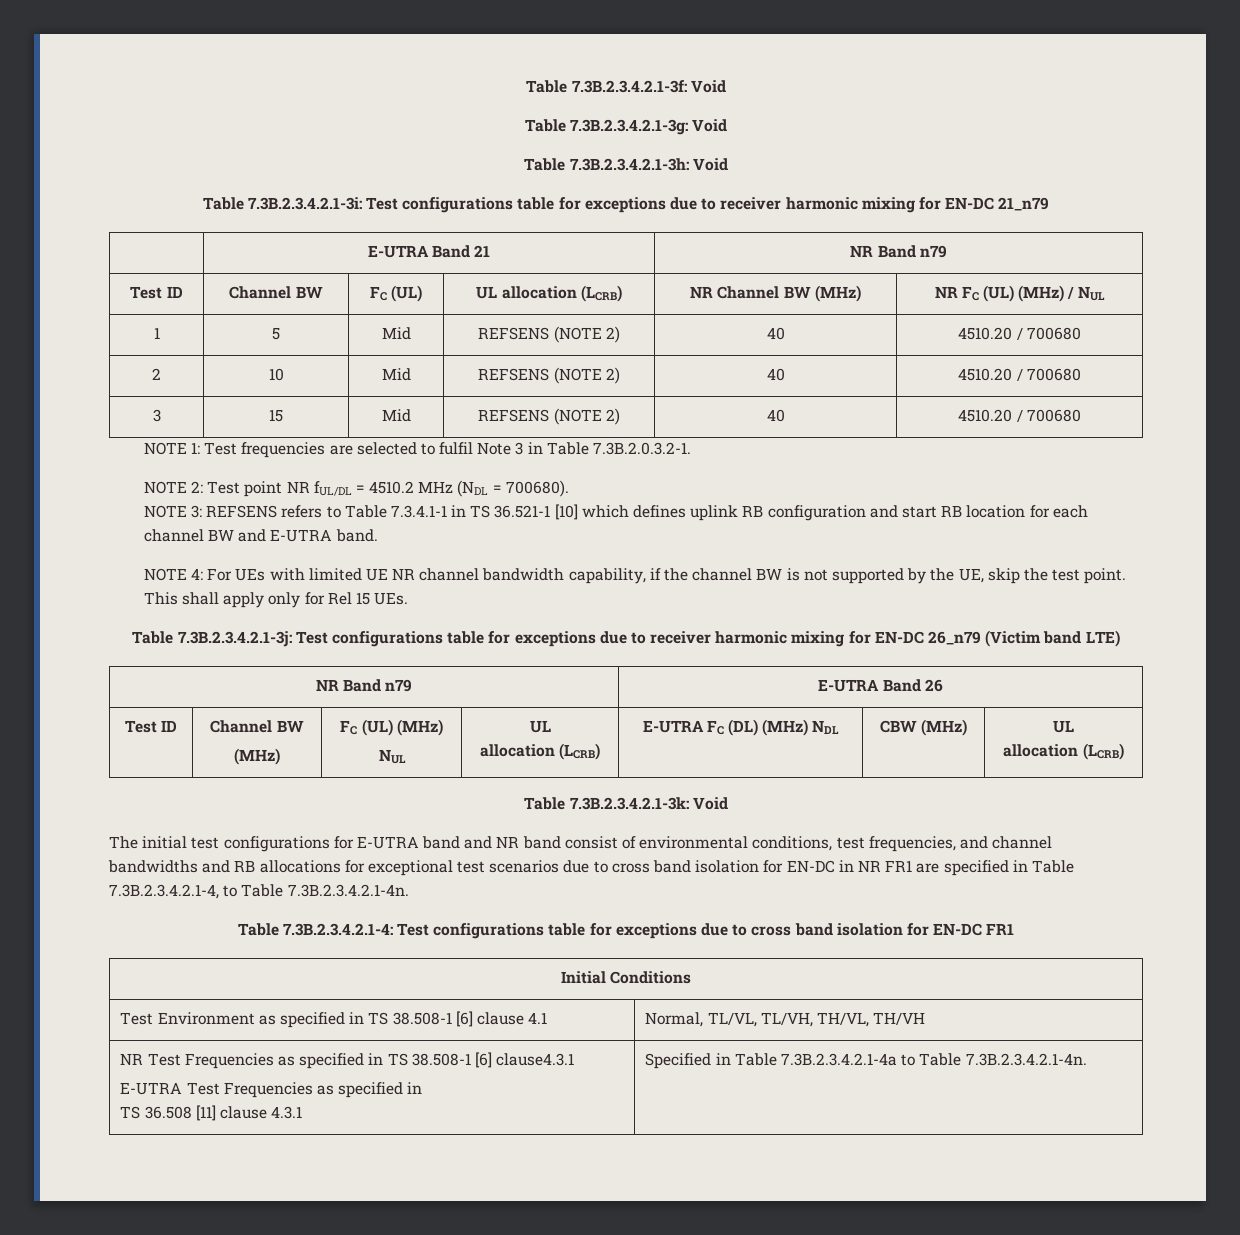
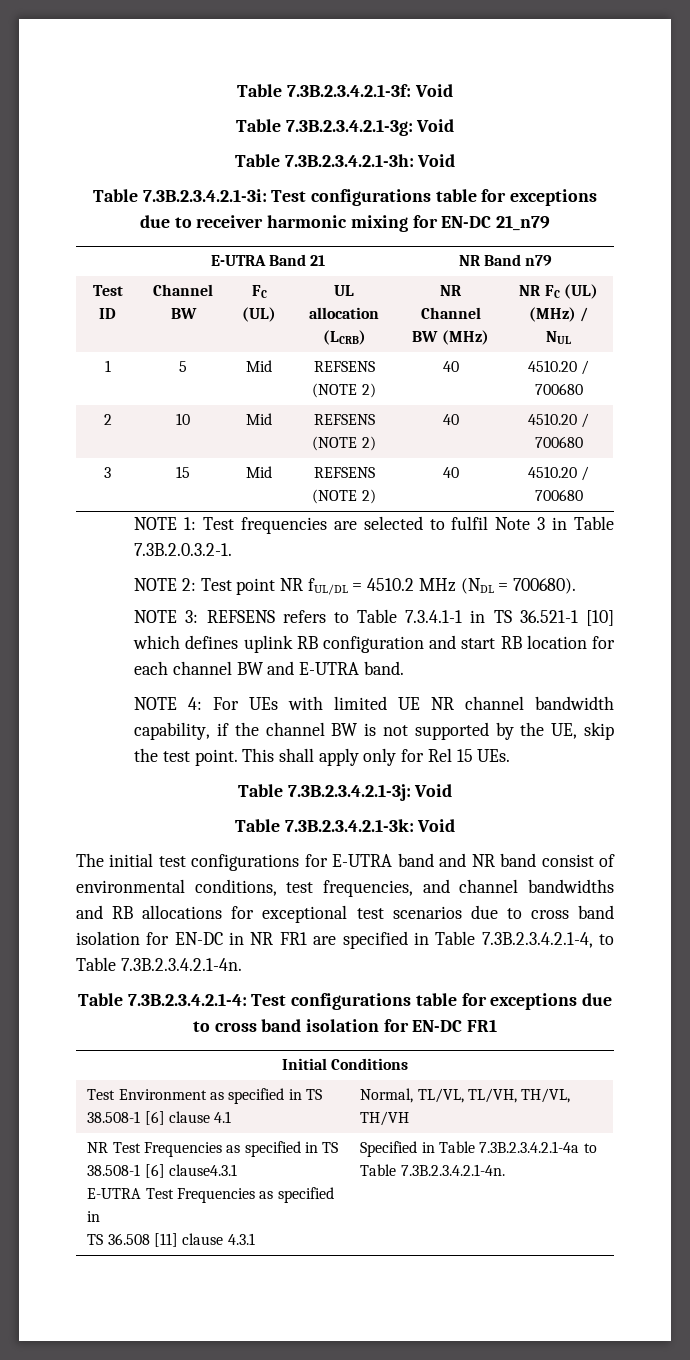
- Table 7.3B.2.3.4.2.1-3j: Test configurations table for exceptions due to receiver harmonic mixing for EN-DC 26_n79 (Victim band LTE)
- NR Band n79 | E-UTRA Band 26
- Test ID | Channel BW
- (MHz) | FC (UL) (MHz)
- NUL | UL
- allocation (LCRB) | E-UTRA FC (DL) (MHz) NDL | CBW (MHz) | UL
- allocation (LCRB)
+ Table 7.3B.2.3.4.2.1-3j: Void

